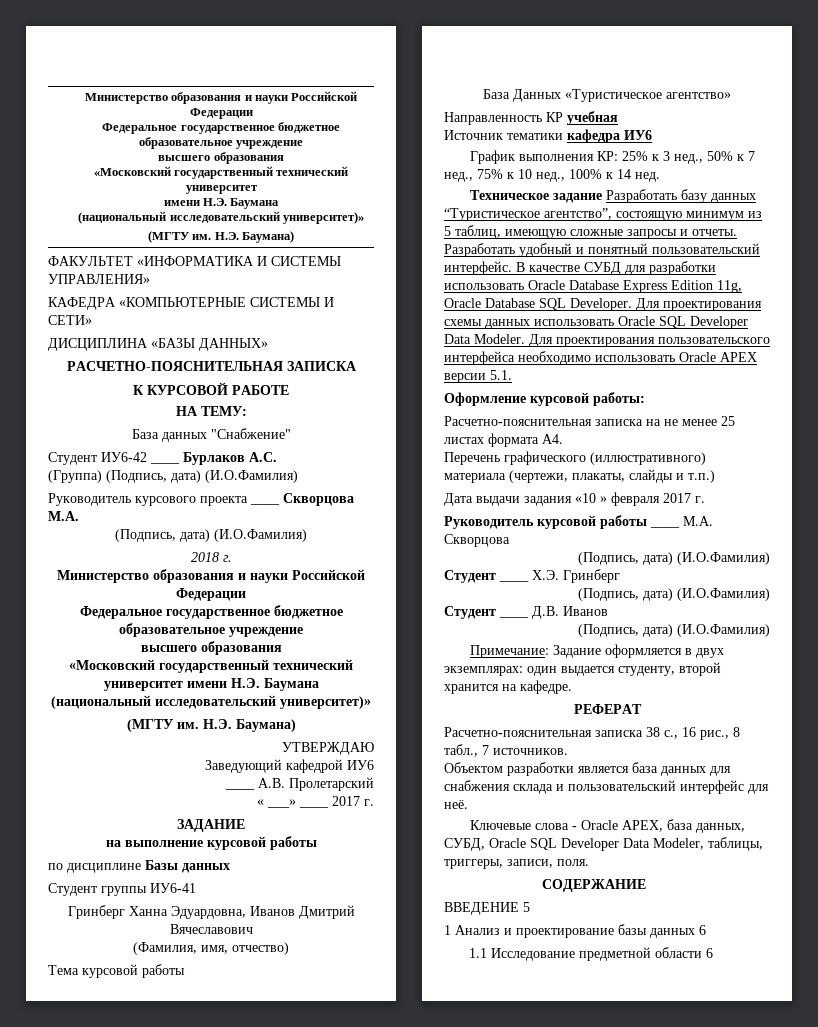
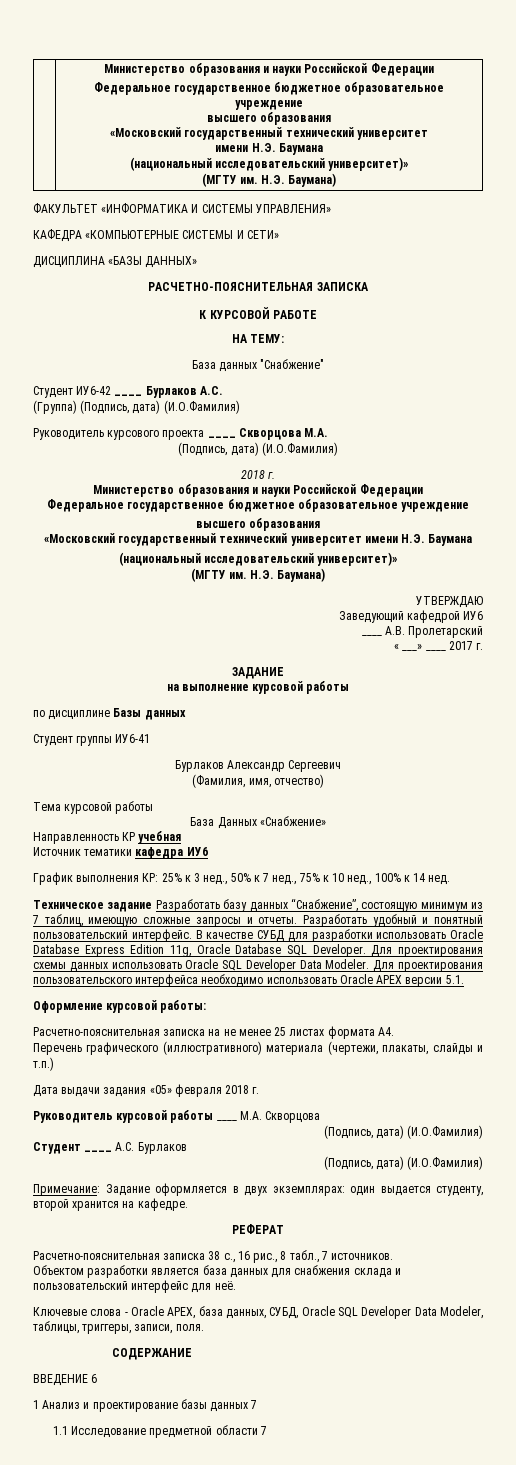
- Гринберг Ханна Эдуардовна, Иванов Дмитрий Вячеславович
+ Бурлаков Александр Сергеевич
- База Данных «Туристическое агентство»
+ База Данных «Снабжение»
- Техническое задание Разработать базу данных “Туристическое агентство”, состоящую минимум из 5 таблиц, имеющую сложные запросы и отчеты.
+ Техническое задание Разработать базу данных “Снабжение”, состоящую минимум из 7 таблиц, имеющую сложные запросы и отчеты.
- Дата выдачи задания «10 » февраля 2017 г.
+ Дата выдачи задания «05» февраля 2018 г.
- Студент ____ Х.Э. Гринберг
- (Подпись, дата) (И.О.Фамилия)
- Студент ____ Д.В. Иванов
+ Студент ____ А.С. Бурлаков
- ВВЕДЕНИЕ 5
+ ВВЕДЕНИЕ 6
- 1 Анализ и проектирование базы данных 6
+ 1 Анализ и проектирование базы данных 7
- 1.1 Исследование предметной области 6
+ 1.1 Исследование предметной области 7

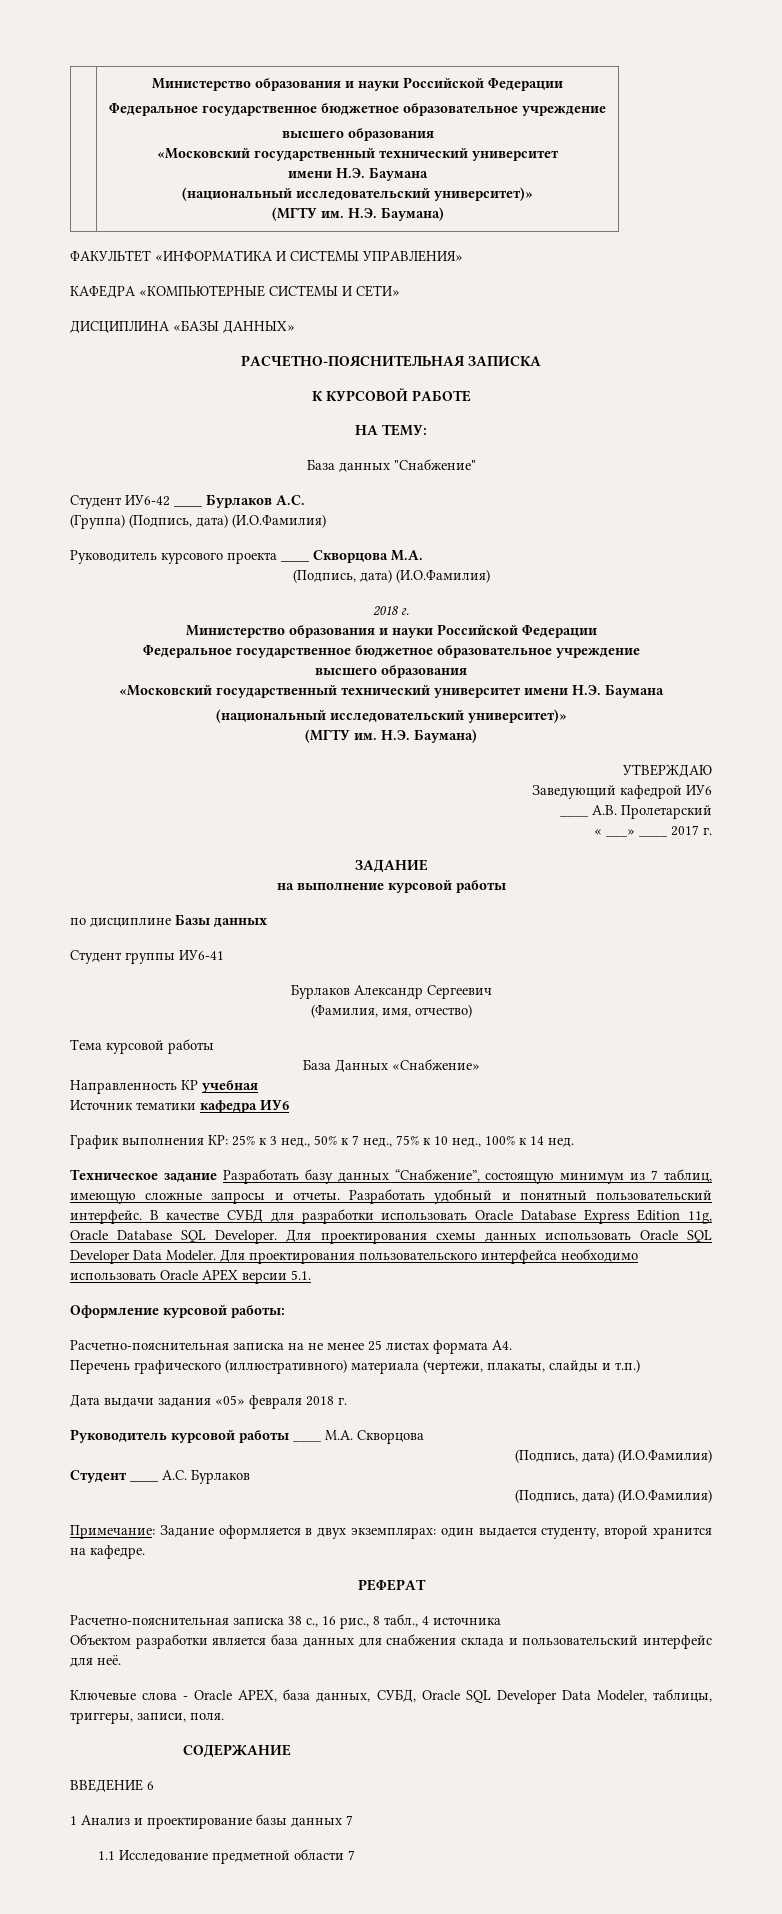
- Расчетно-пояснительная записка 38 с., 16 рис., 8 табл., 7 источников.
+ Расчетно-пояснительная записка 38 с., 16 рис., 8 табл., 4 источника

